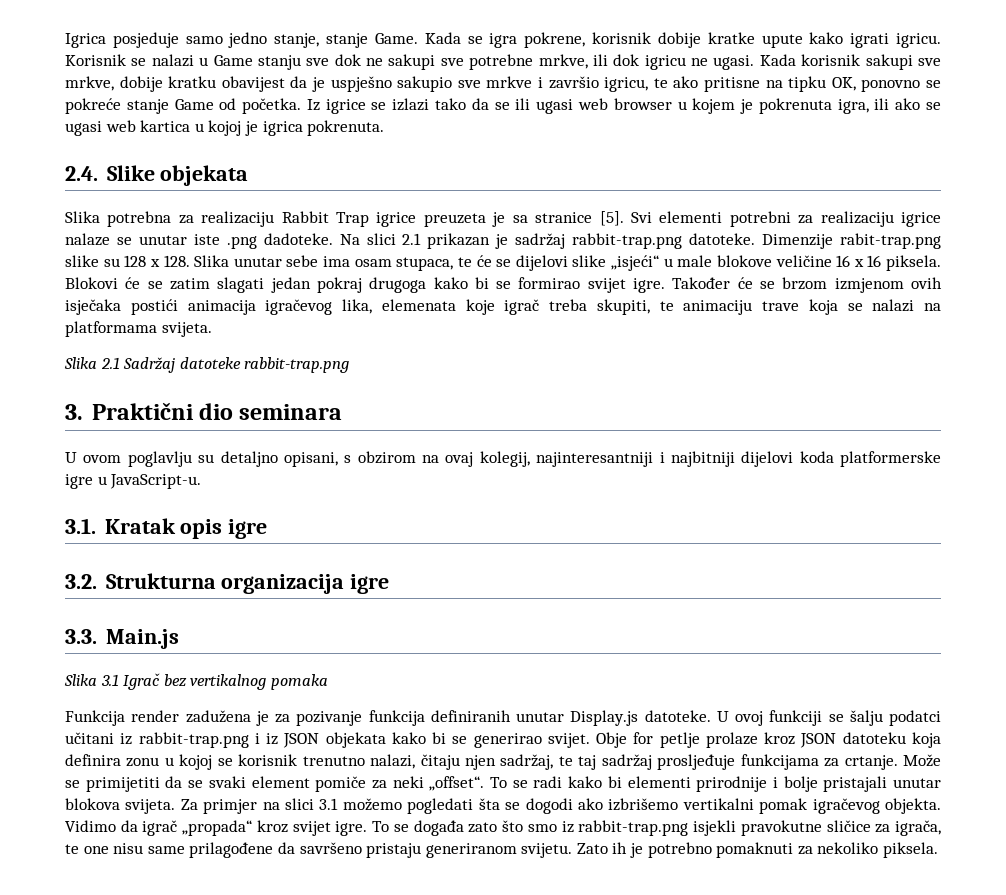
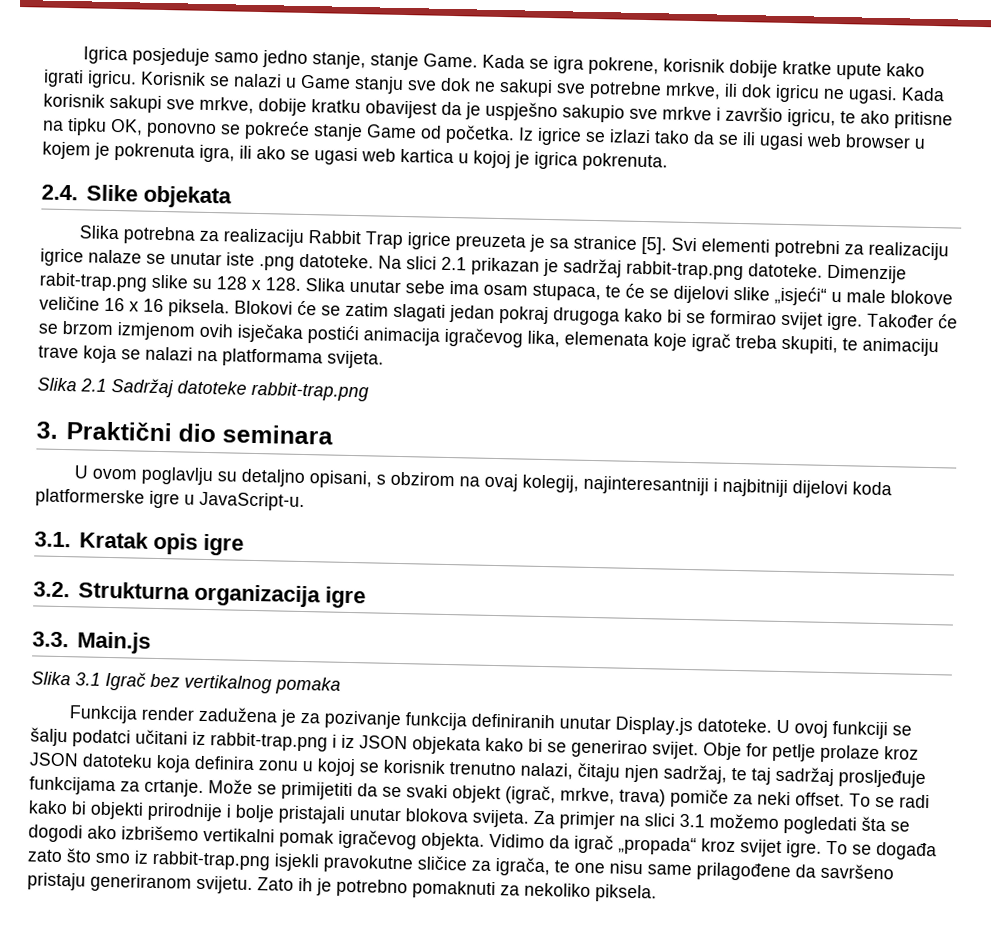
- Svi elementi potrebni za realizaciju igrice nalaze se unutar iste .png dadoteke.
+ Svi elementi potrebni za realizaciju igrice nalaze se unutar iste .png datoteke.
- Može se primijetiti da se svaki element pomiče za neki „offset“.
+ Može se primijetiti da se svaki objekt (igrač, mrkve, trava) pomiče za neki offset.
- To se radi kako bi elementi prirodnije i bolje pristajali unutar blokova svijeta.
+ To se radi kako bi objekti prirodnije i bolje pristajali unutar blokova svijeta.

